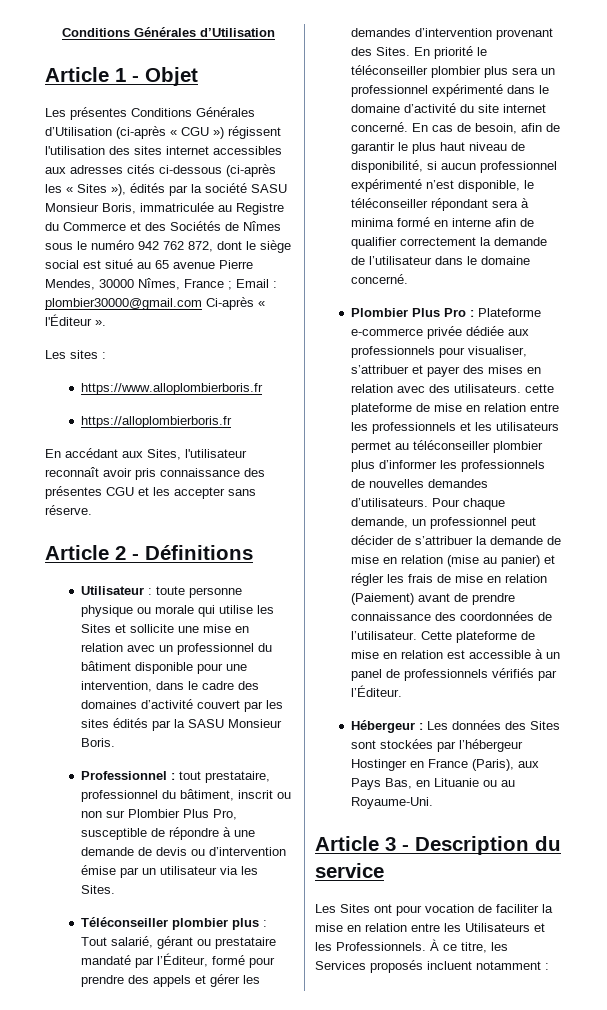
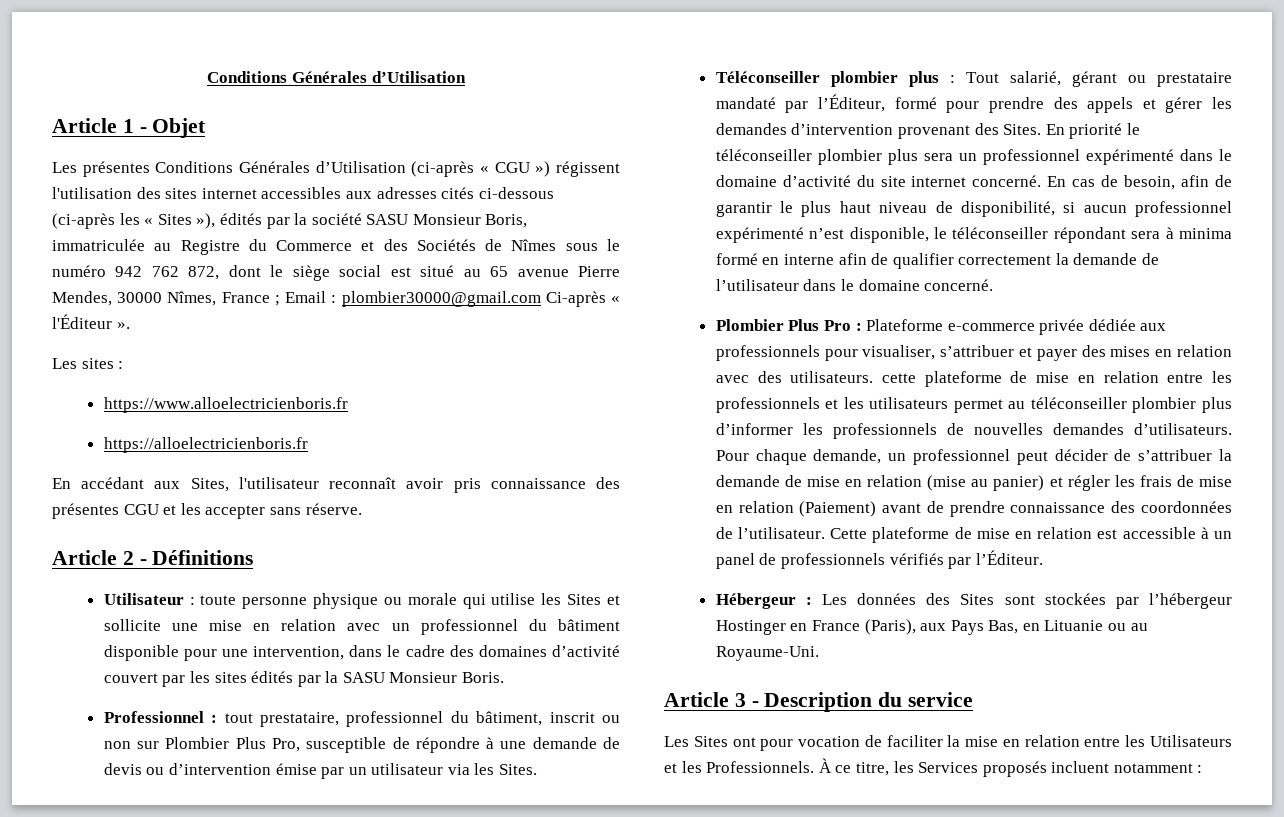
- https://www.alloplombierboris.fr
- https://alloplombierboris.fr
+ https://www.alloelectricienboris.fr
+ https://alloelectricienboris.fr

